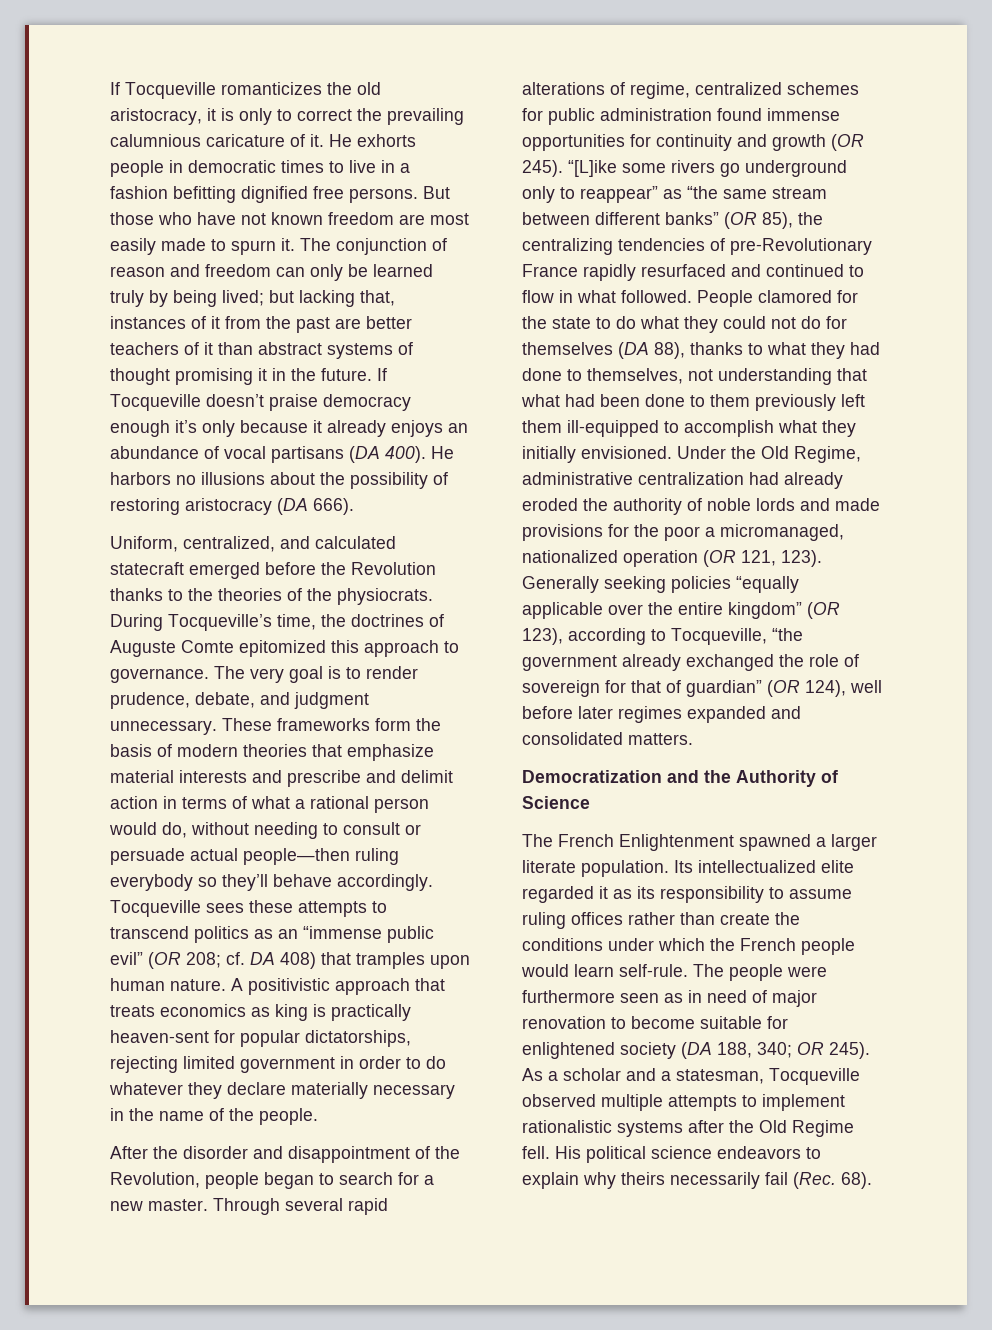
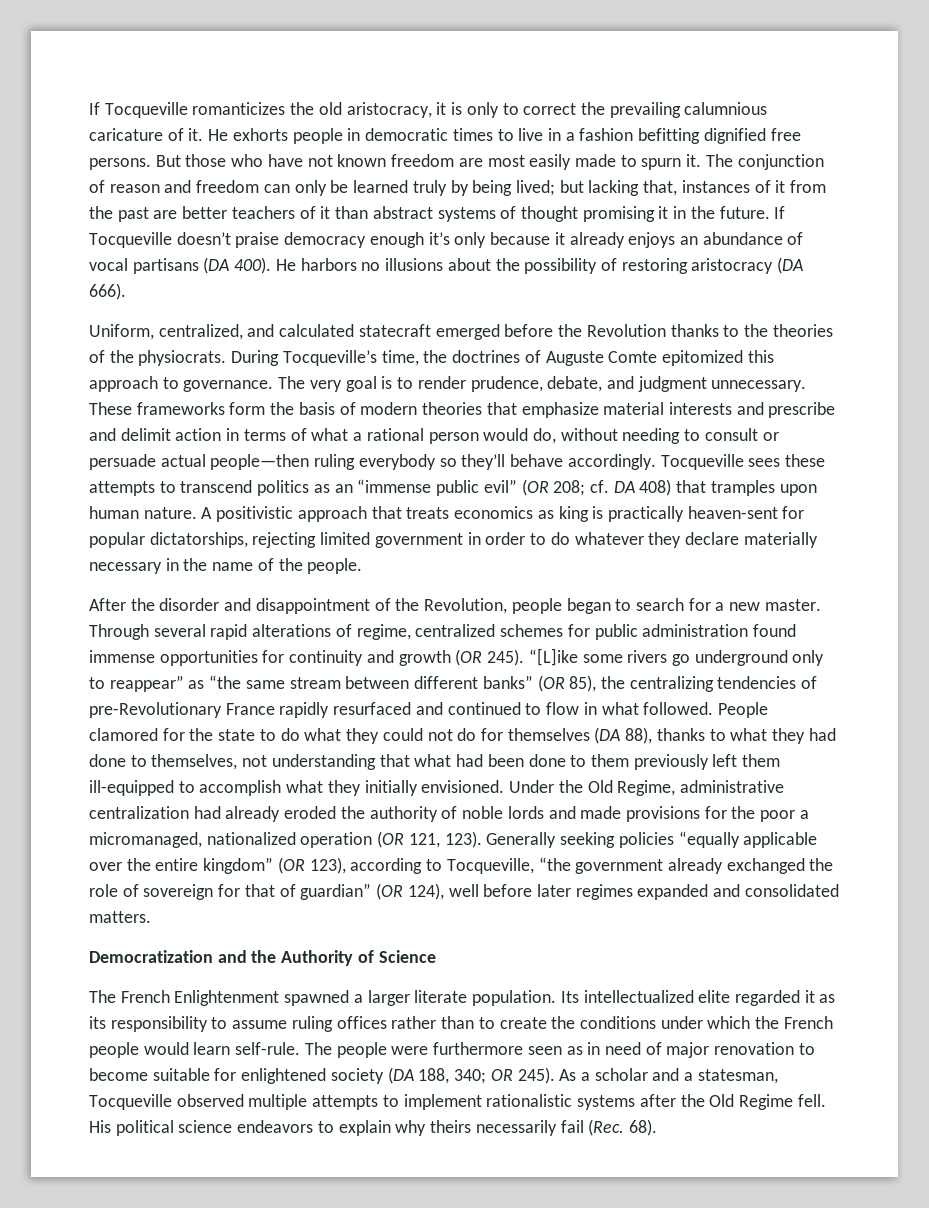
- Its intellectualized elite regarded it as its responsibility to assume ruling offices rather than create the conditions under which the French people would learn self-rule.
+ Its intellectualized elite regarded it as its responsibility to assume ruling offices rather than to create the conditions under which the French people would learn self-rule.

